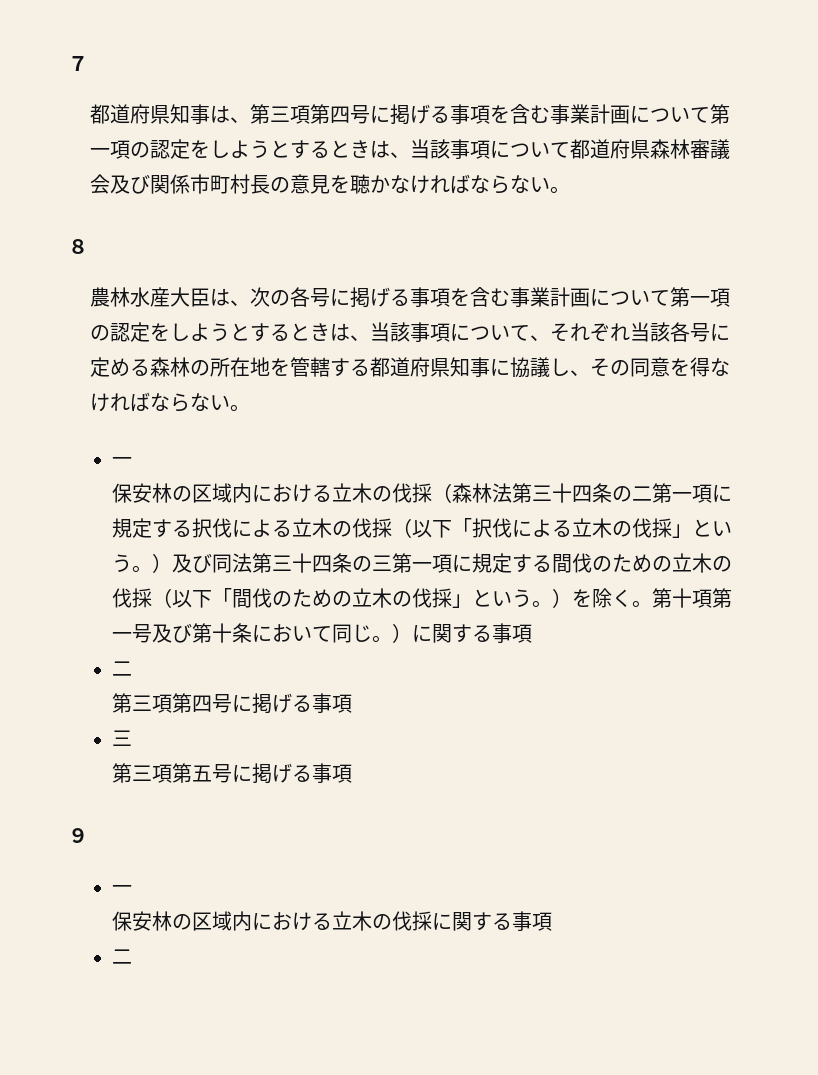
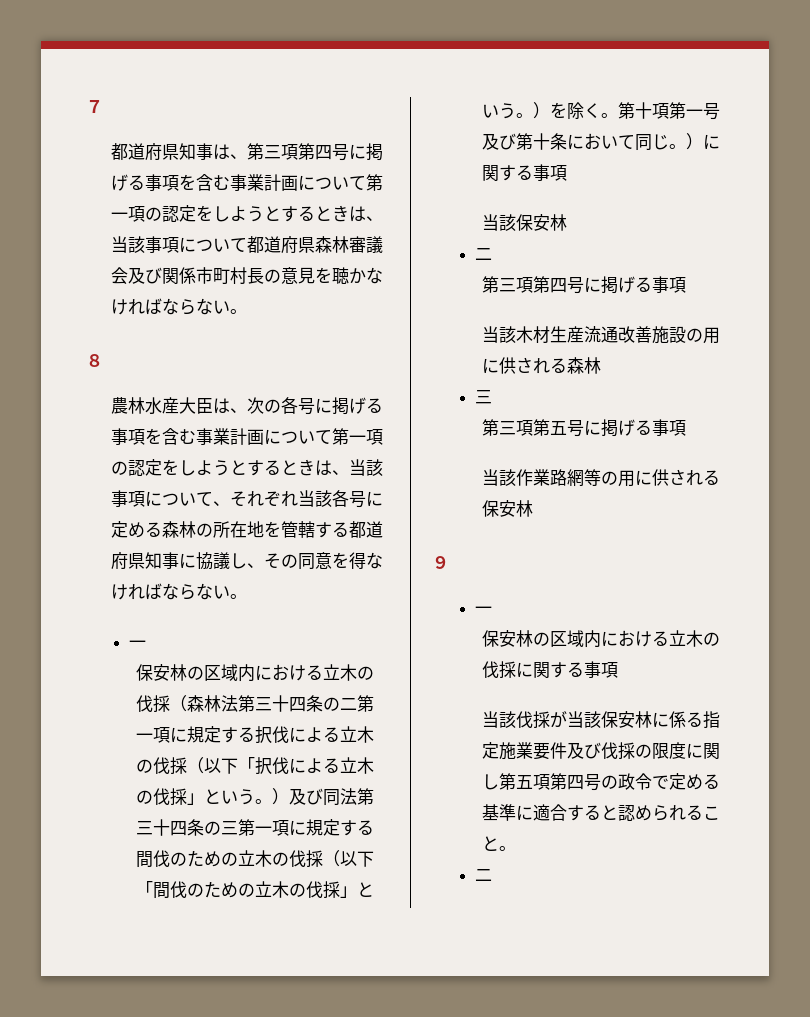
  第十項第一号及び第十条において同じ。）に関する事項
+ 当該保安林
+ 当該木材生産流通改善施設の用に供される森林
+ 当該作業路網等の用に供される保安林
+ 当該伐採が当該保安林に係る指定施業要件及び伐採の限度に関し第五項第四号の政令で定める基準に適合すると認められること。

